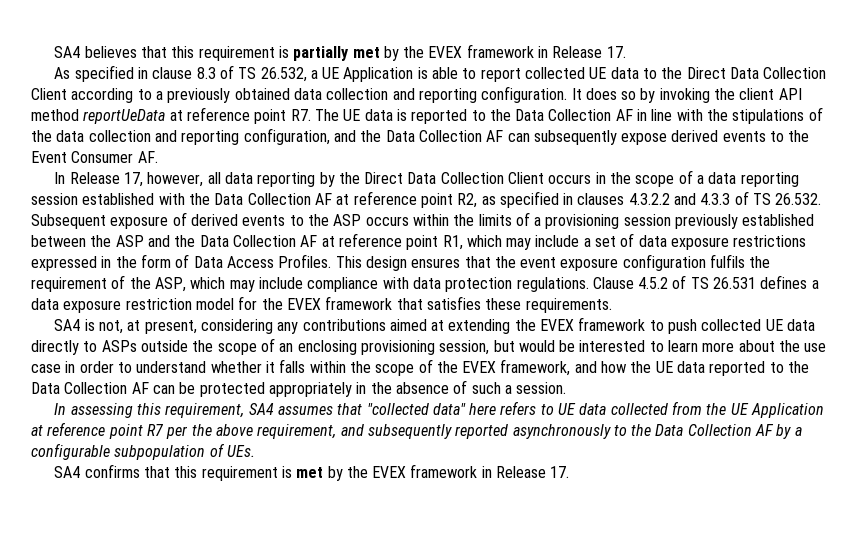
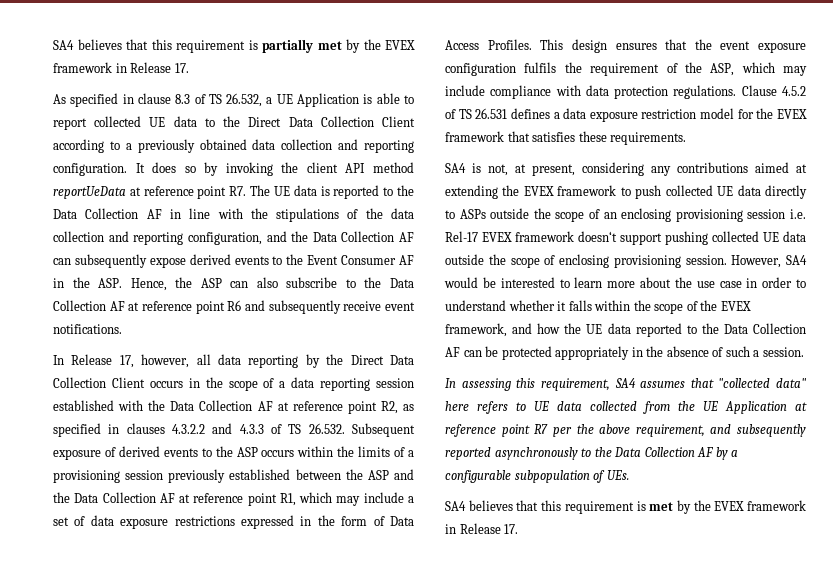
- It does so by invoking the client API method reportUeData at reference point R7. The UE data is reported to the Data Collection AF in line with the stipulations of the data collection and reporting configuration, and the Data Collection AF can subsequently expose derived events to the Event Consumer AF.
+ It does so by invoking the client API method reportUeData at reference point R7. The UE data is reported to the Data Collection AF in line with the stipulations of the data collection and reporting configuration, and the Data Collection AF can subsequently expose derived events to the Event Consumer AF in the ASP. Hence, the ASP can also subscribe to the Data Collection AF at reference point R6 and subsequently receive event notifications.
- SA4 is not, at present, considering any contributions aimed at extending the EVEX framework to push collected UE data directly to ASPs outside the scope of an enclosing provisioning session, but would be interested to learn more about the use case in order to understand whether it falls within the scope of the EVEX framework, and how the UE data reported to the Data Collection AF can be protected appropriately in the absence of such a session.
+ SA4 is not, at present, considering any contributions aimed at extending the EVEX framework to push collected UE data directly to ASPs outside the scope of an enclosing provisioning session i.e. Rel-17 EVEX framework doesn‘t support pushing collected UE data outside the scope of enclosing provisioning session. However, SA4 would be interested to learn more about the use case in order to understand whether it falls within the scope of the EVEX framework, and how the UE data reported to the Data Collection AF can be protected appropriately in the absence of such a session.
- SA4 confirms that this requirement is met by the EVEX framework in Release 17.
+ SA4 believes that this requirement is met by the EVEX framework in Release 17.

